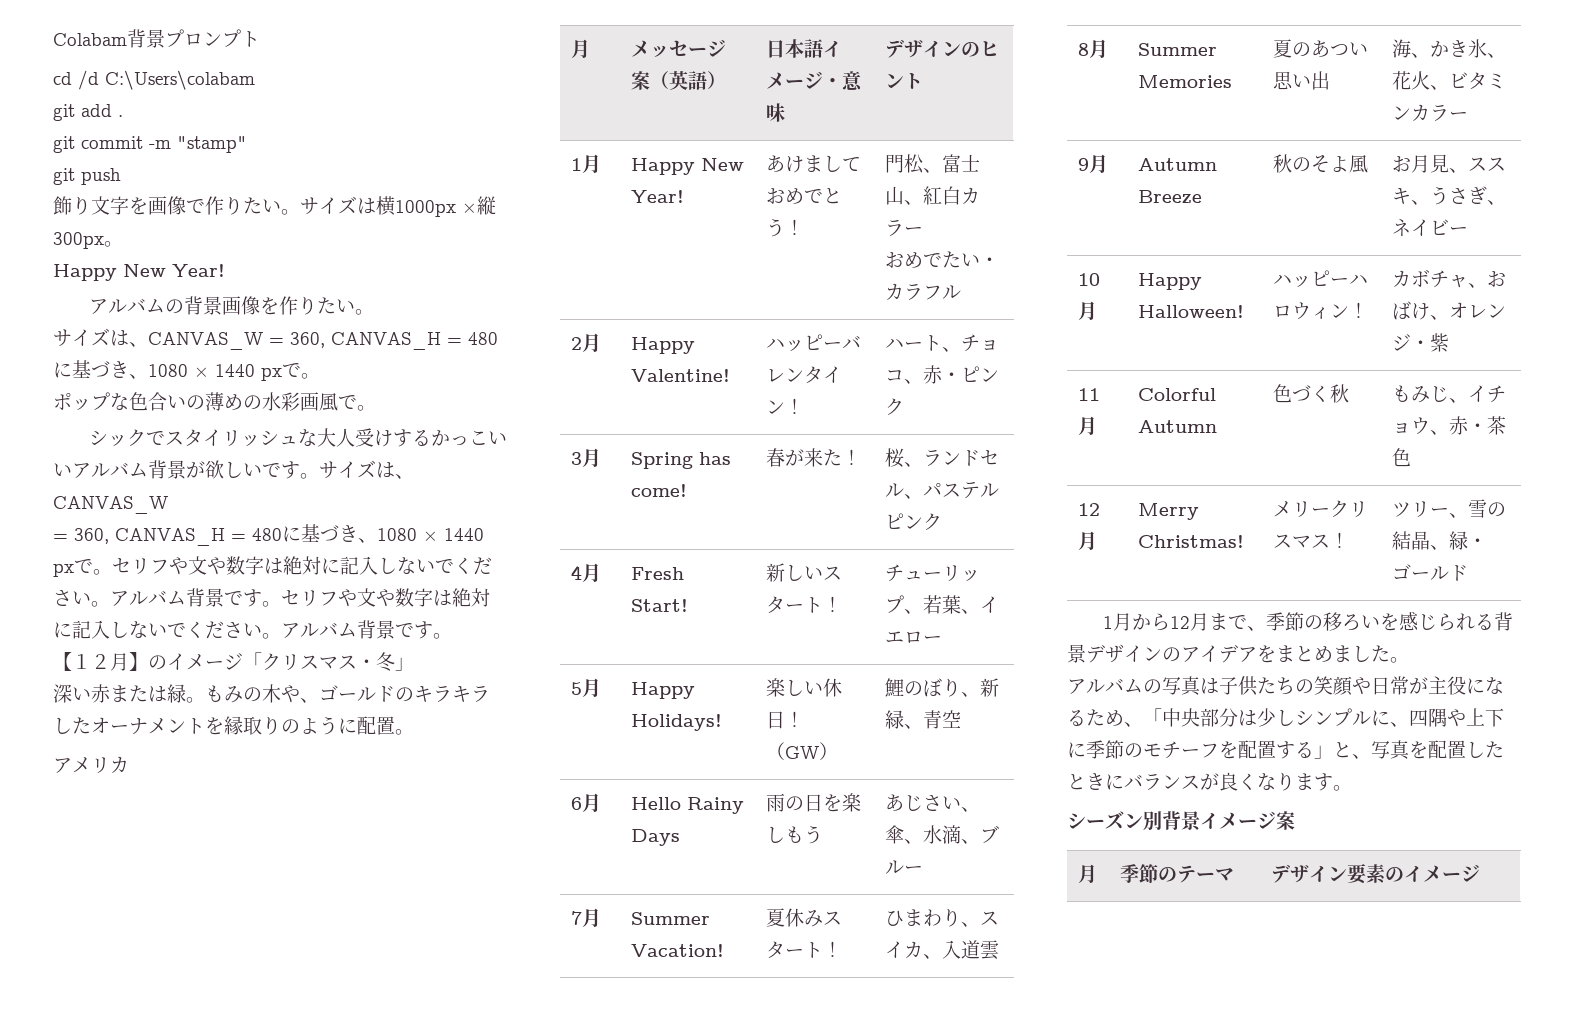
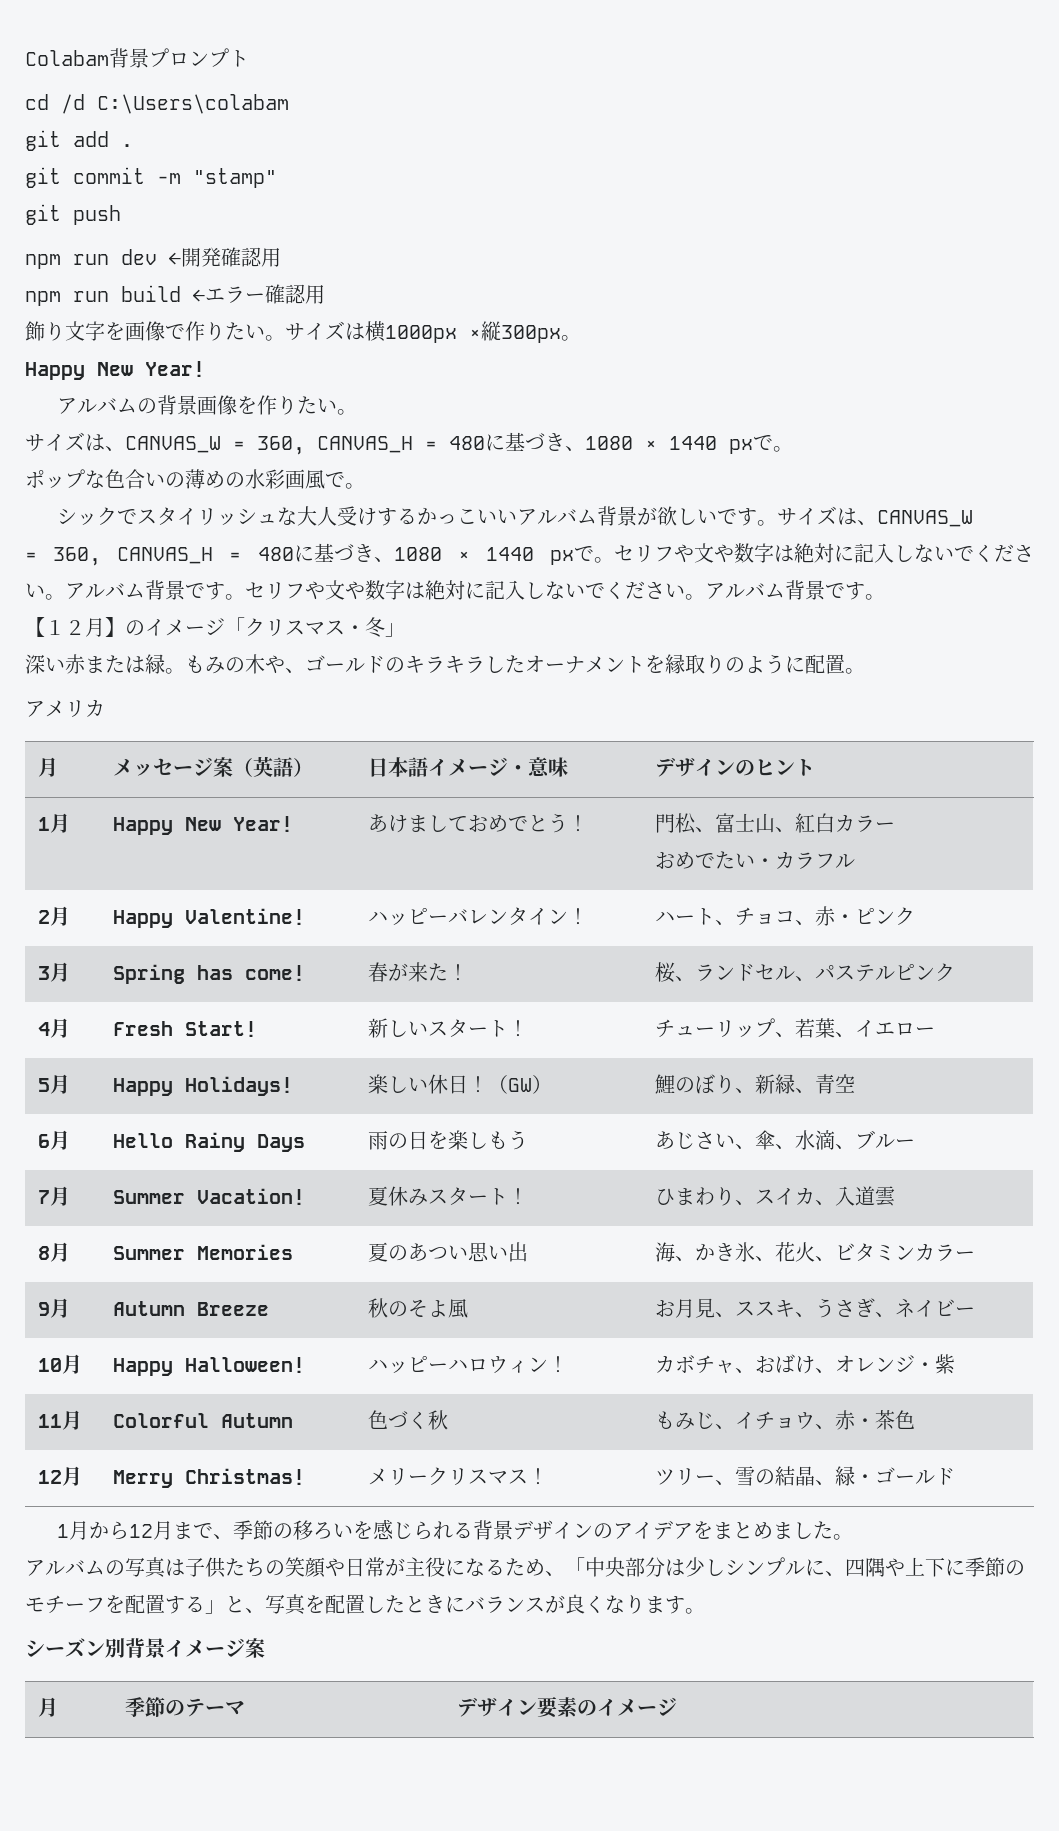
+ npm run dev ←開発確認用
+ npm run build ←エラー確認用

